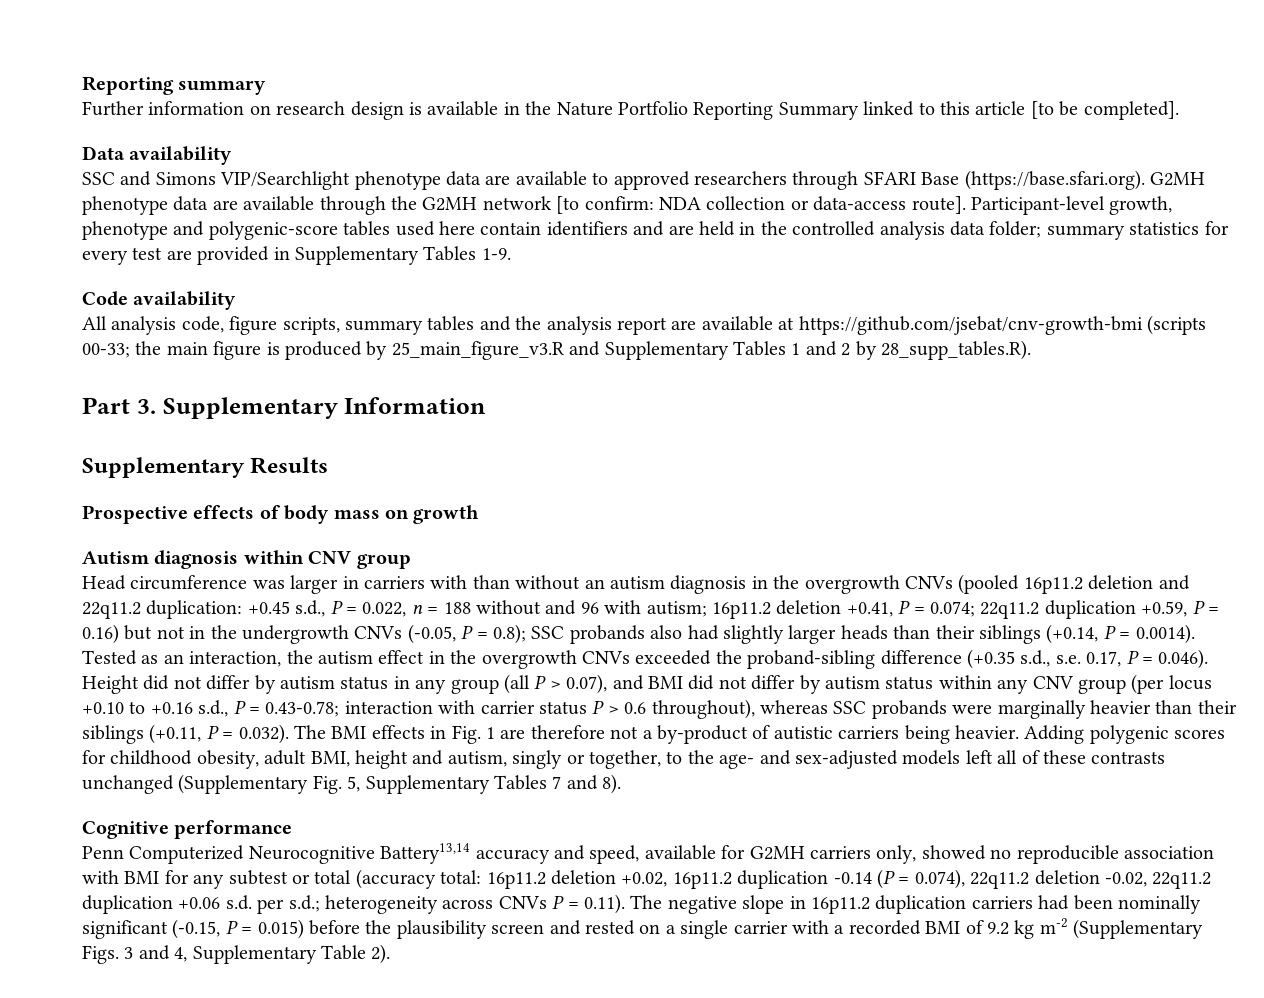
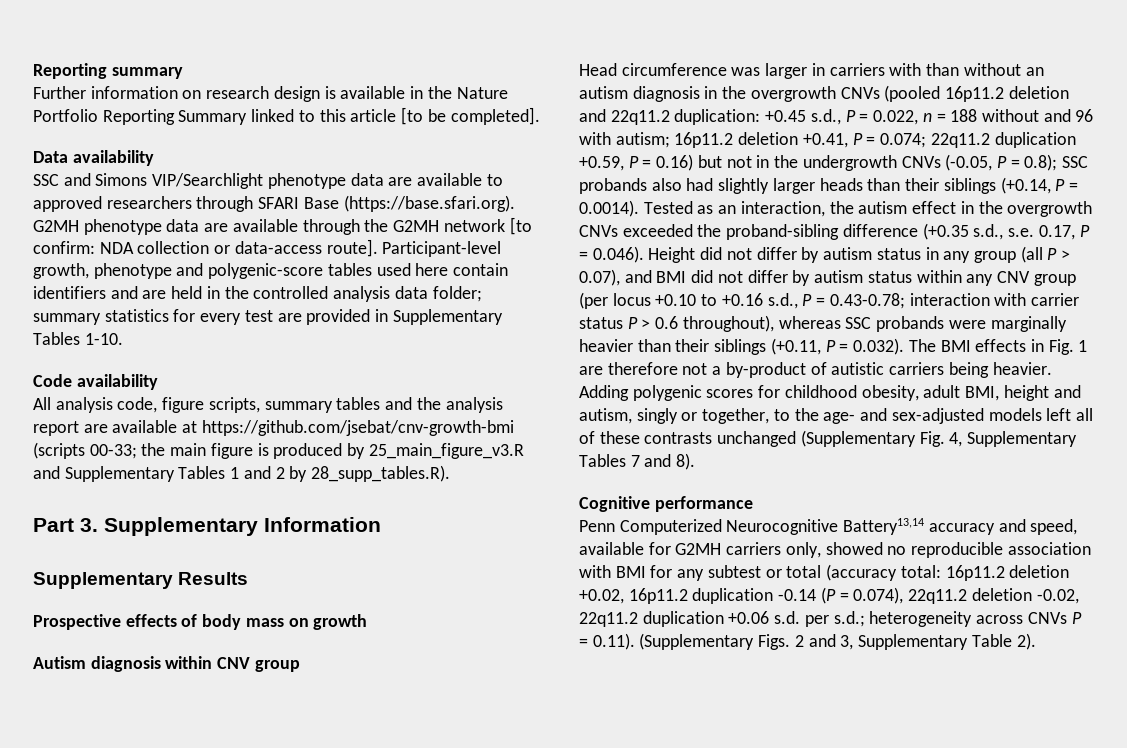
- Participant-level growth, phenotype and polygenic-score tables used here contain identifiers and are held in the controlled analysis data folder; summary statistics for every test are provided in Supplementary Tables 1-9.
+ Participant-level growth, phenotype and polygenic-score tables used here contain identifiers and are held in the controlled analysis data folder; summary statistics for every test are provided in Supplementary Tables 1-10.
- Adding polygenic scores for childhood obesity, adult BMI, height and autism, singly or together, to the age- and sex-adjusted models left all of these contrasts unchanged (Supplementary Fig. 5, Supplementary Tables 7 and 8).
+ Adding polygenic scores for childhood obesity, adult BMI, height and autism, singly or together, to the age- and sex-adjusted models left all of these contrasts unchanged (Supplementary Fig. 4, Supplementary Tables 7 and 8).
- Penn Computerized Neurocognitive Battery13,14 accuracy and speed, available for G2MH carriers only, showed no reproducible association with BMI for any subtest or total (accuracy total: 16p11.2 deletion +0.02, 16p11.2 duplication -0.14 (P = 0.074), 22q11.2 deletion -0.02, 22q11.2 duplication +0.06 s.d. per s.d.; heterogeneity across CNVs P = 0.11). The negative slope in 16p11.2 duplication carriers had been nominally significant (-0.15, P = 0.015) before the plausibility screen and rested on a single carrier with a recorded BMI of 9.2 kg m-2 (Supplementary Figs. 3 and 4, Supplementary Table 2).
+ Penn Computerized Neurocognitive Battery13,14 accuracy and speed, available for G2MH carriers only, showed no reproducible association with BMI for any subtest or total (accuracy total: 16p11.2 deletion +0.02, 16p11.2 duplication -0.14 (P = 0.074), 22q11.2 deletion -0.02, 22q11.2 duplication +0.06 s.d. per s.d.; heterogeneity across CNVs P = 0.11). (Supplementary Figs. 2 and 3, Supplementary Table 2).

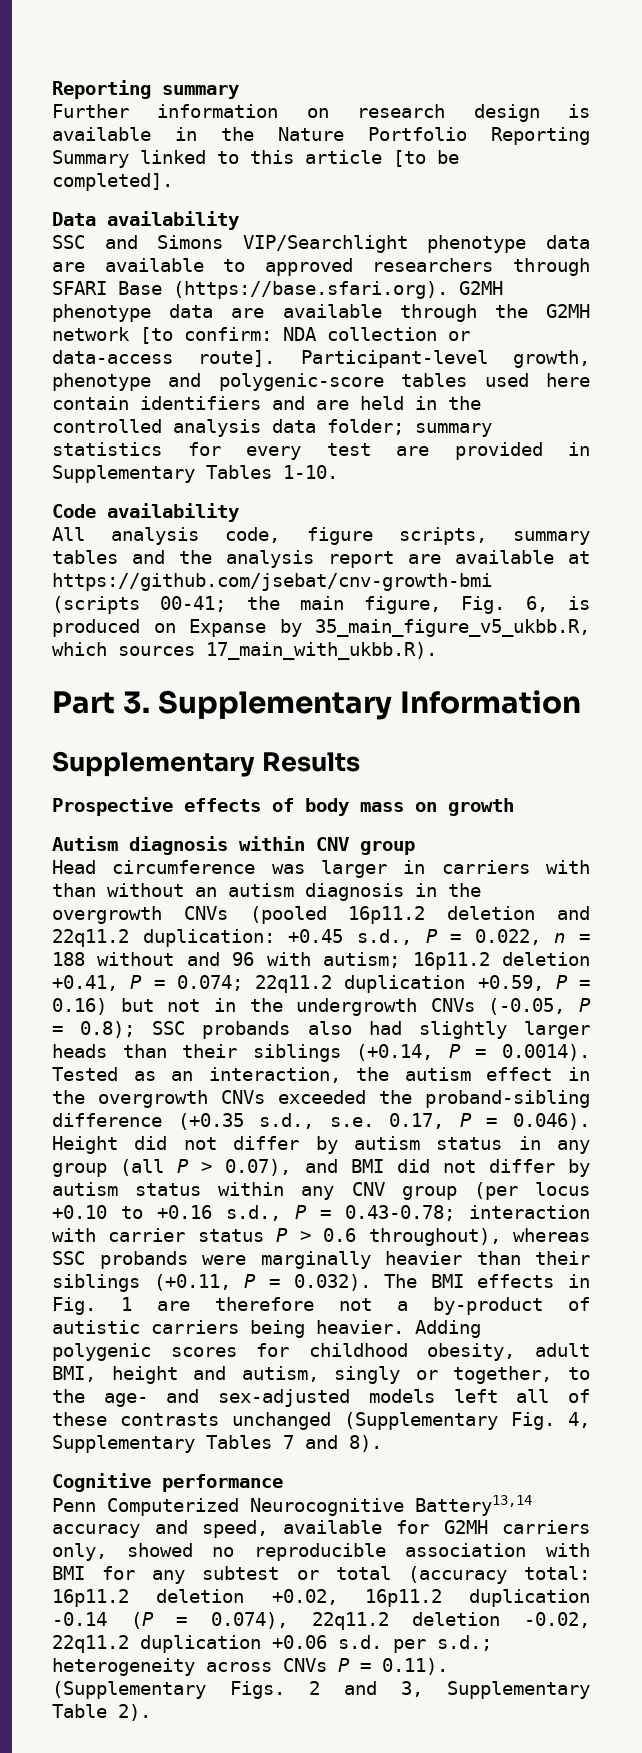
- All analysis code, figure scripts, summary tables and the analysis report are available at https://github.com/jsebat/cnv-growth-bmi (scripts 00-33; the main figure is produced by 25_main_figure_v3.R and Supplementary Tables 1 and 2 by 28_supp_tables.R).
+ All analysis code, figure scripts, summary tables and the analysis report are available at https://github.com/jsebat/cnv-growth-bmi (scripts 00-41; the main figure, Fig. 6, is produced on Expanse by 35_main_figure_v5_ukbb.R, which sources 17_main_with_ukbb.R).

